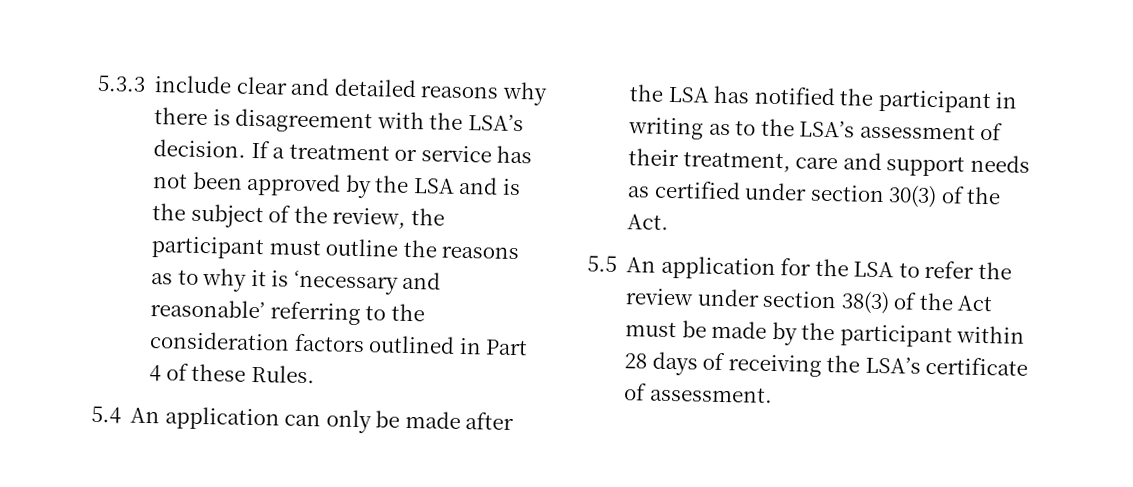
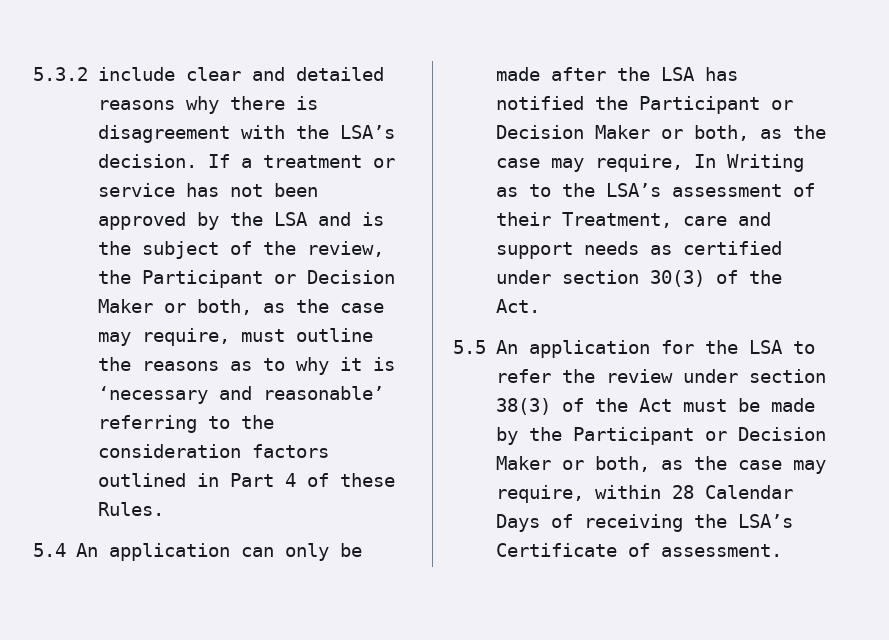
- 5.3.3 include clear and detailed reasons why there is disagreement with the LSA’s decision.
+ 5.3.2 include clear and detailed reasons why there is disagreement with the LSA’s decision.
- If a treatment or service has not been approved by the LSA and is the subject of the review, the participant must outline the reasons as to why it is ‘necessary and reasonable’ referring to the consideration factors outlined in Part 4 of these Rules.
+ If a treatment or service has not been approved by the LSA and is the subject of the review, the Participant or Decision Maker or both, as the case may require, must outline the reasons as to why it is ‘necessary and reasonable’ referring to the consideration factors outlined in Part 4 of these Rules.
- 5.4 An application can only be made after the LSA has notified the participant in writing as to the LSA’s assessment of their treatment, care and support needs as certified under section 30(3) of the Act.
+ 5.4 An application can only be made after the LSA has notified the Participant or Decision Maker or both, as the case may require, In Writing as to the LSA’s assessment of their Treatment, care and support needs as certified under section 30(3) of the Act.
- 5.5 An application for the LSA to refer the review under section 38(3) of the Act must be made by the participant within 28 days of receiving the LSA’s certificate of assessment.
+ 5.5 An application for the LSA to refer the review under section 38(3) of the Act must be made by the Participant or Decision Maker or both, as the case may require, within 28 Calendar Days of receiving the LSA’s Certificate of assessment.

